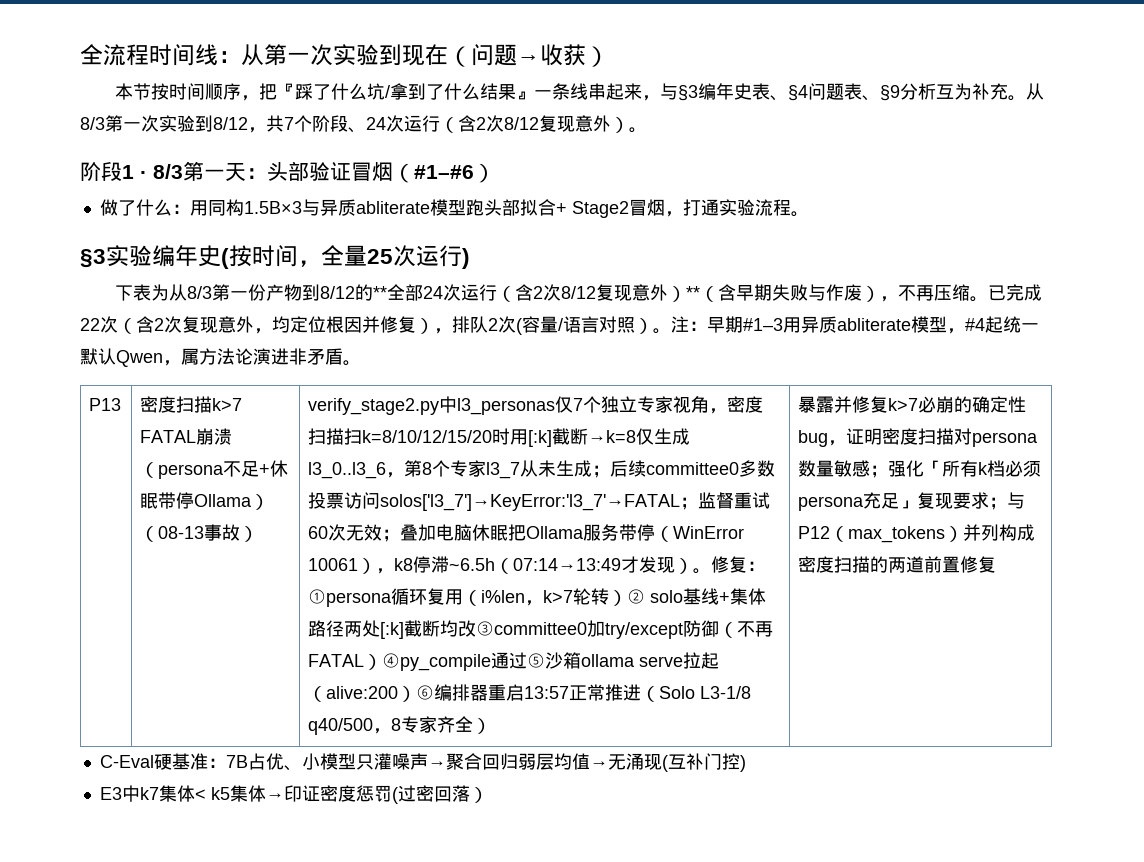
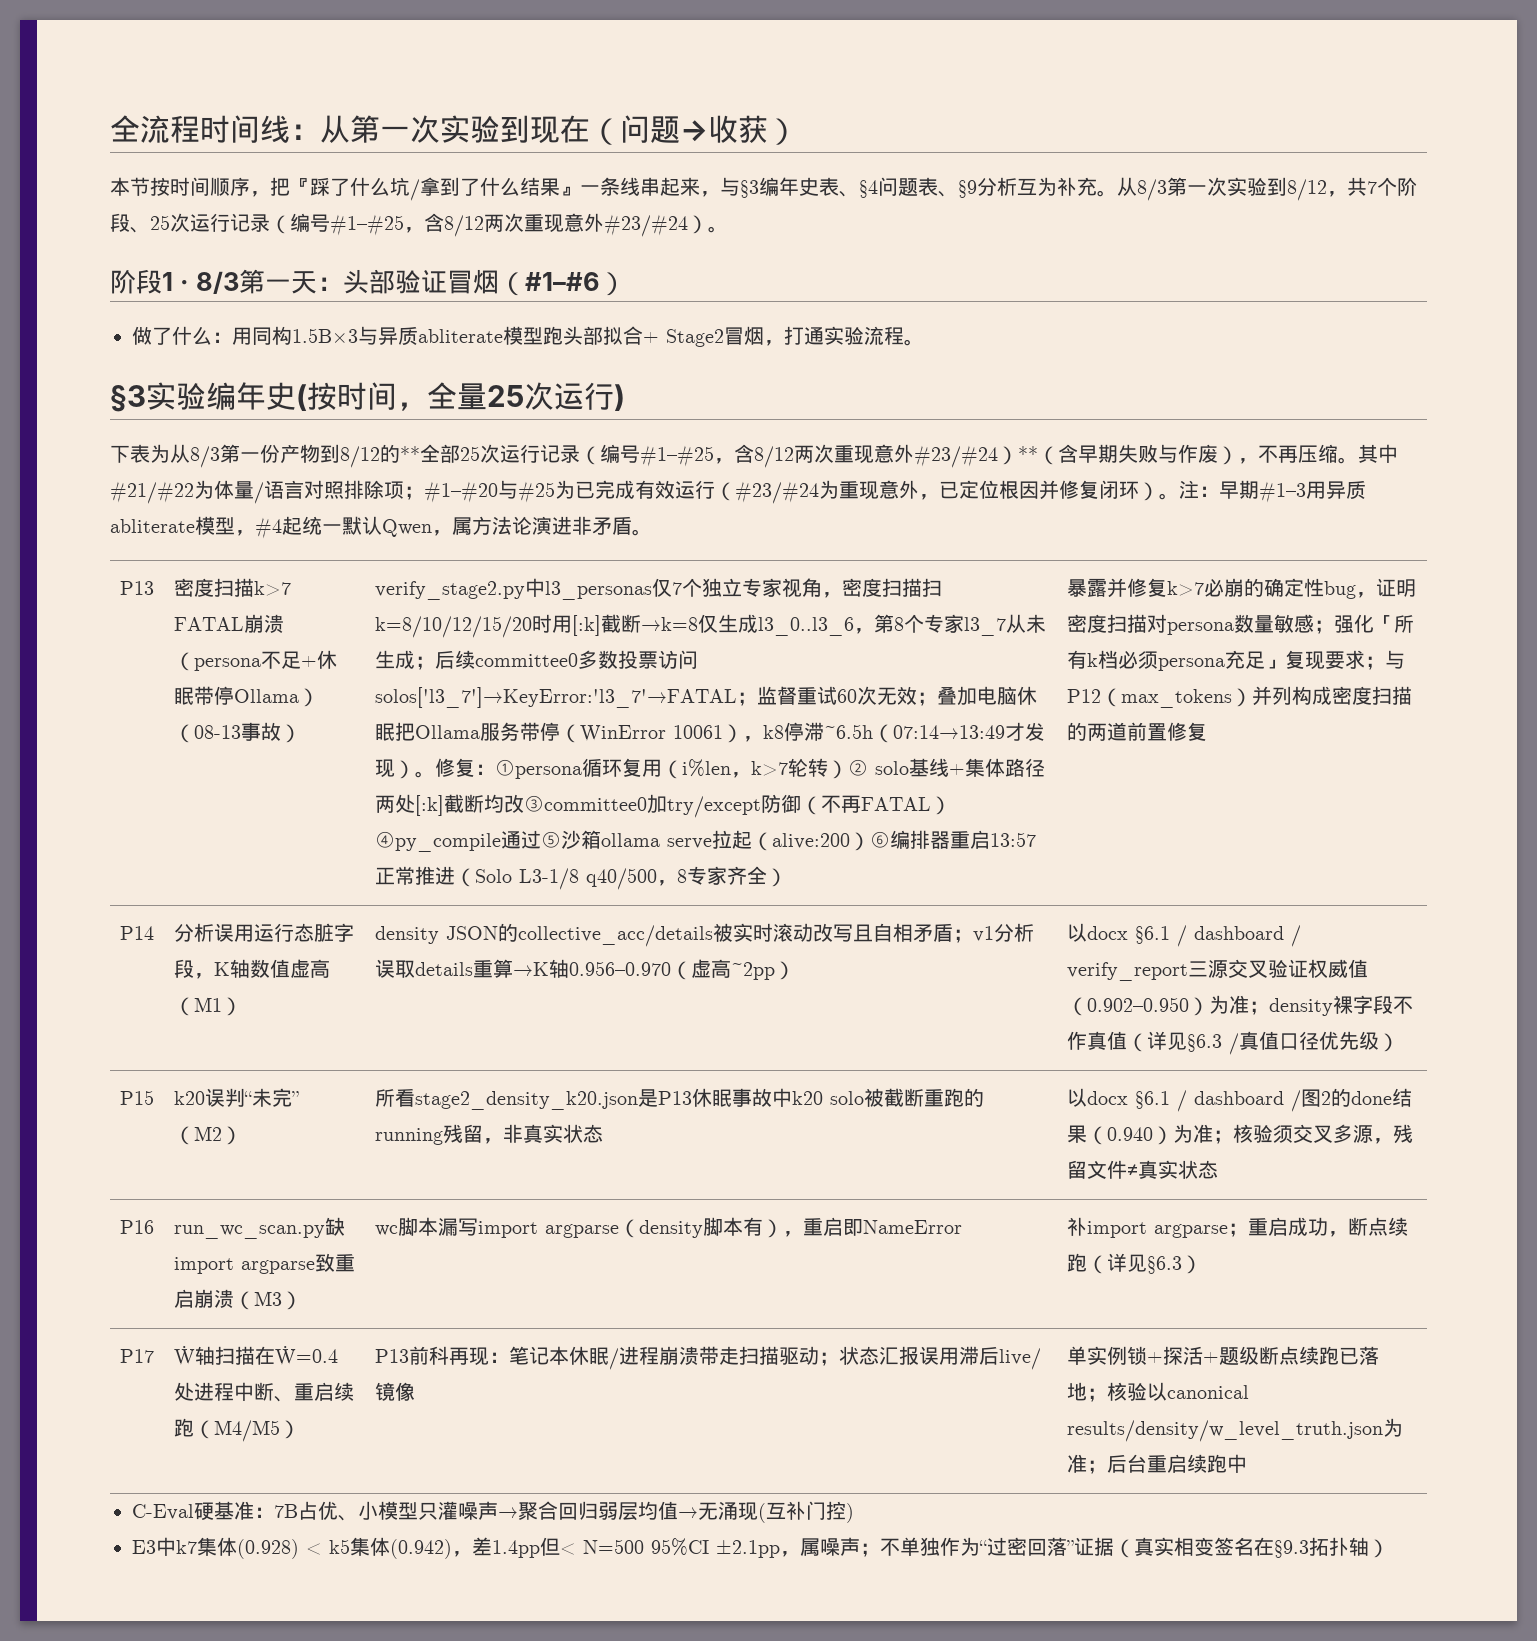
- 从8/3第一次实验到8/12，共7个阶段、24次运行（含2次8/12复现意外）。
+ 从8/3第一次实验到8/12，共7个阶段、25次运行记录（编号#1–#25，含8/12两次重现意外#23/#24）。
- 下表为从8/3第一份产物到8/12的**全部24次运行（含2次8/12复现意外）**（含早期失败与作废），不再压缩。
+ 下表为从8/3第一份产物到8/12的**全部25次运行记录（编号#1–#25，含8/12两次重现意外#23/#24）**（含早期失败与作废），不再压缩。
- 已完成22次（含2次复现意外，均定位根因并修复），排队2次(容量/语言对照）。
+ 其中#21/#22为体量/语言对照排除项；#1–#20与#25为已完成有效运行（#23/#24为重现意外，已定位根因并修复闭环）。
+ P14 | 分析误用运行态脏字段，K轴数值虚高（M1） | density JSON的collective_acc/details被实时滚动改写且自相矛盾；v1分析误取details重算→K轴0.956–0.970（虚高~2pp） | 以docx §6.1 / dashboard / verify_report三源交叉验证权威值（0.902–0.950）为准；density裸字段不作真值（详见§6.3 /真值口径优先级）
+ P15 | k20误判“未完”（M2） | 所看stage2_density_k20.json是P13休眠事故中k20 solo被截断重跑的running残留，非真实状态 | 以docx §6.1 / dashboard /图2的done结果（0.940）为准；核验须交叉多源，残留文件≠真实状态
+ P16 | run_wc_scan.py缺import argparse致重启崩溃（M3） | wc脚本漏写import argparse（density脚本有），重启即NameError | 补import argparse；重启成功，断点续跑（详见§6.3）
+ P17 | Ẇ轴扫描在Ẇ=0.4处进程中断、重启续跑（M4/M5） | P13前科再现：笔记本休眠/进程崩溃带走扫描驱动；状态汇报误用滞后live/镜像 | 单实例锁+探活+题级断点续跑已落地；核验以canonical results/density/w_level_truth.json为准；后台重启续跑中
- E3中k7集体< k5集体→印证密度惩罚(过密回落）
+ E3中k7集体(0.928) < k5集体(0.942)，差1.4pp但< N=500 95%CI ±2.1pp，属噪声；不单独作为“过密回落”证据（真实相变签名在§9.3拓扑轴）

